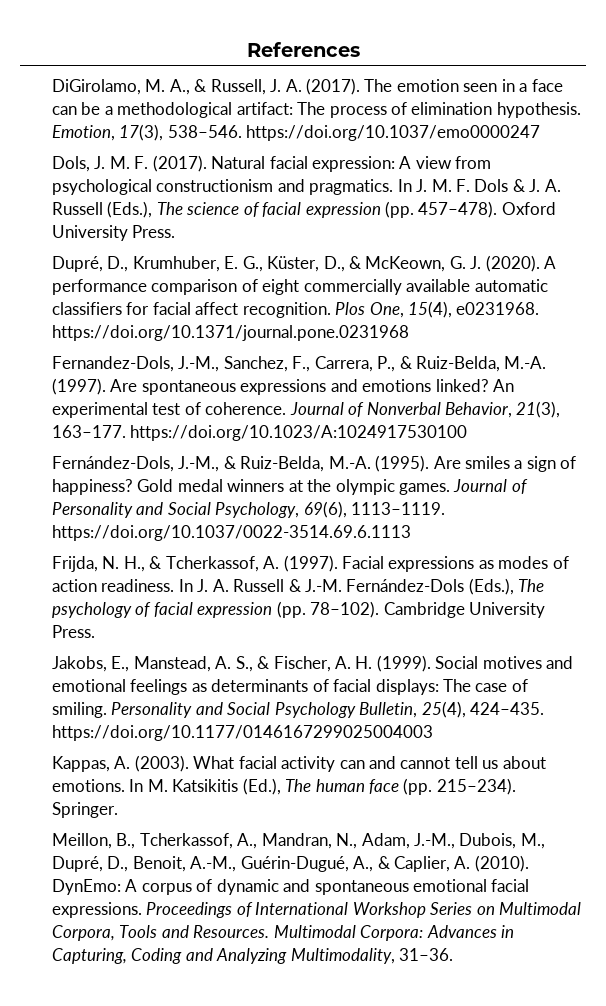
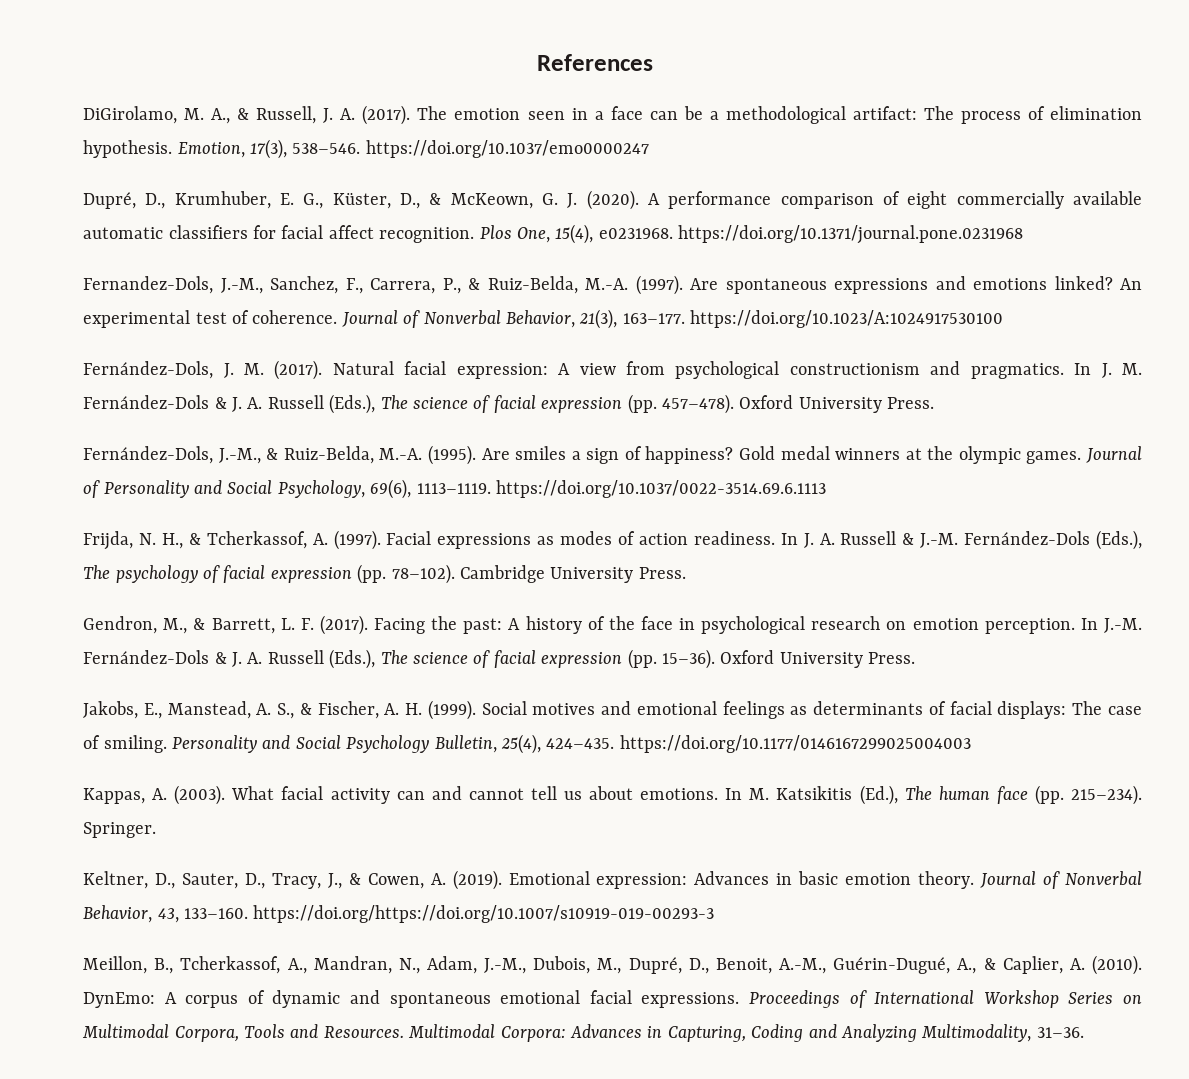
- Dols, J. M. F. (2017). Natural facial expression: A view from psychological constructionism and pragmatics. In J. M. F. Dols & J. A. Russell (Eds.), The science of facial expression (pp. 457–478). Oxford University Press.
+ Fernández-Dols, J. M. (2017). Natural facial expression: A view from psychological constructionism and pragmatics. In J. M. Fernández-Dols & J. A. Russell (Eds.), The science of facial expression (pp. 457–478). Oxford University Press.
+ Gendron, M., & Barrett, L. F. (2017). Facing the past: A history of the face in psychological research on emotion perception. In J.-M. Fernández-Dols & J. A. Russell (Eds.), The science of facial expression (pp. 15–36). Oxford University Press.
+ Keltner, D., Sauter, D., Tracy, J., & Cowen, A. (2019). Emotional expression: Advances in basic emotion theory. Journal of Nonverbal Behavior, 43, 133–160. https://doi.org/https://doi.org/10.1007/s10919-019-00293-3

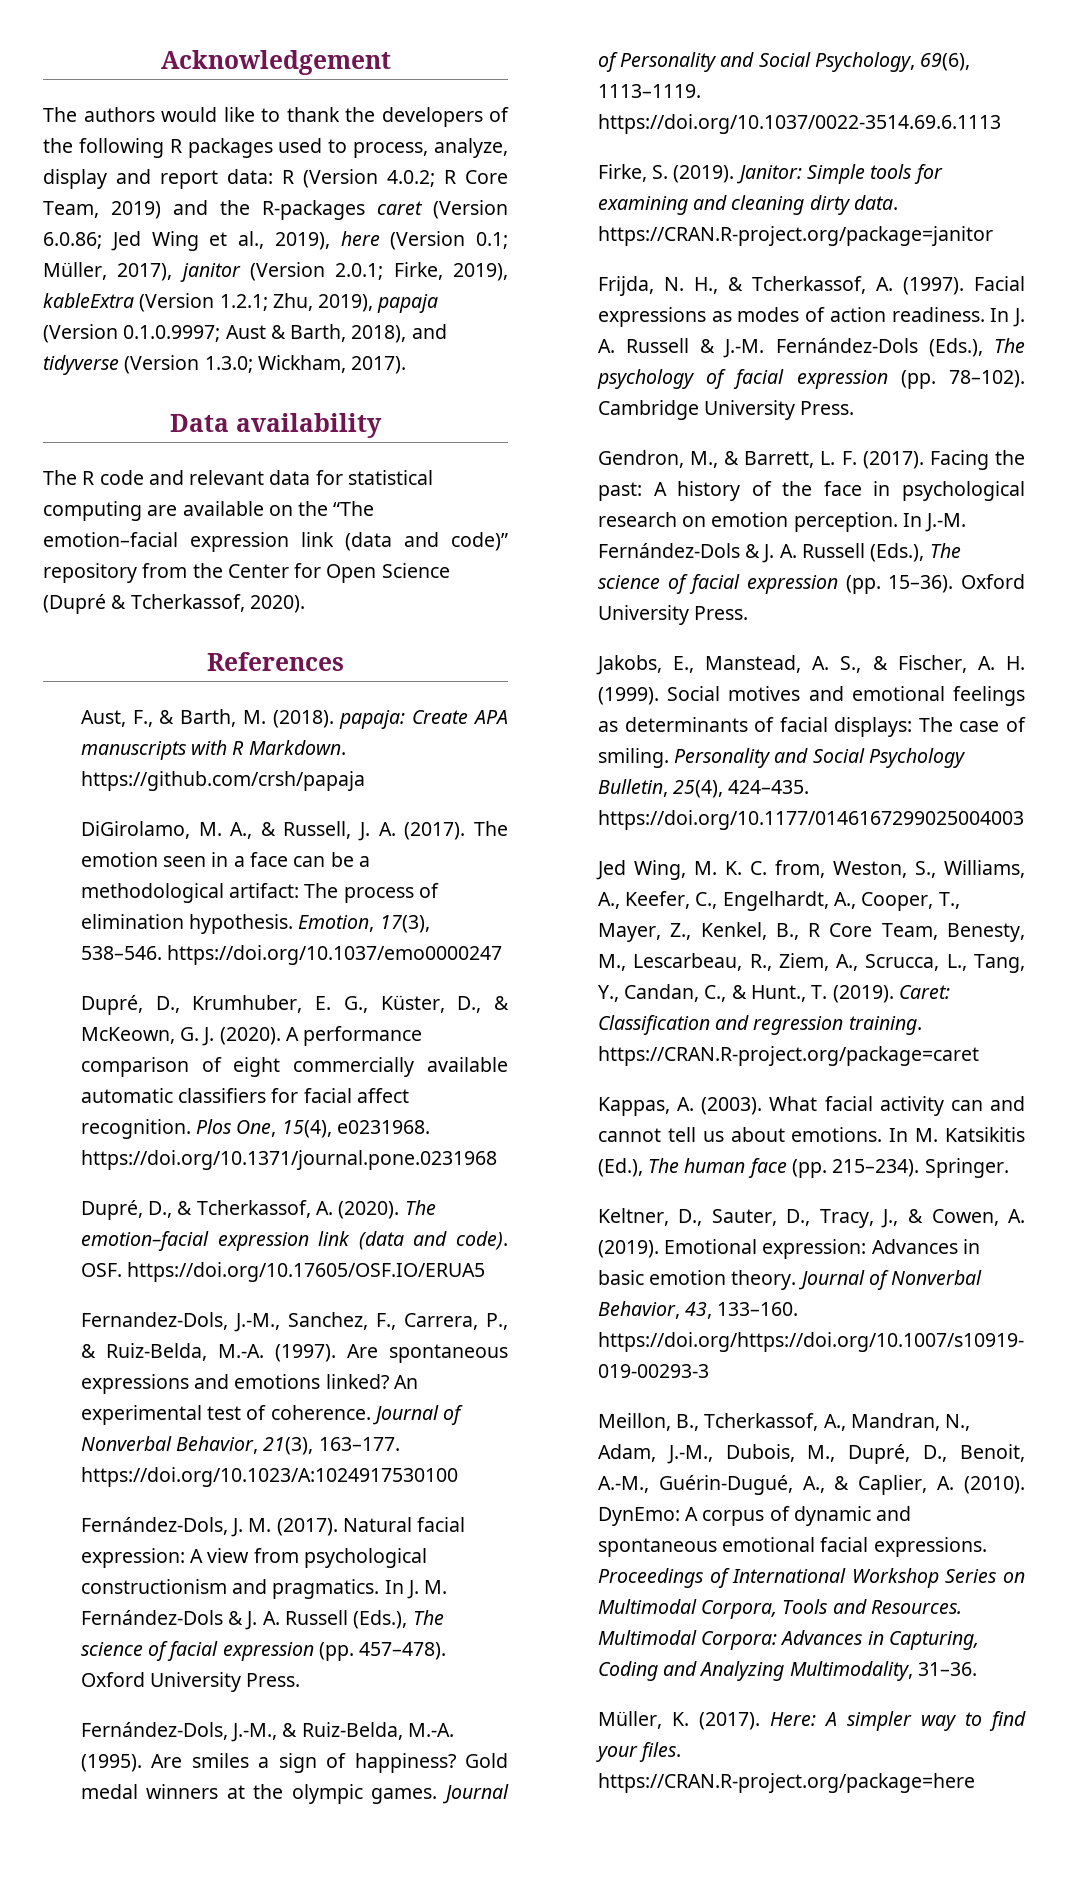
+ Acknowledgement
+ The authors would like to thank the developers of the following R packages used to process, analyze, display and report data: R (Version 4.0.2; R Core Team, 2019) and the R-packages caret (Version 6.0.86; Jed Wing et al., 2019), here (Version 0.1; Müller, 2017), janitor (Version 2.0.1; Firke, 2019), kableExtra (Version 1.2.1; Zhu, 2019), papaja (Version 0.1.0.9997; Aust & Barth, 2018), and tidyverse (Version 1.3.0; Wickham, 2017).
+ Data availability
+ The R code and relevant data for statistical computing are available on the “The emotion–facial expression link (data and code)” repository from the Center for Open Science (Dupré & Tcherkassof, 2020).
  References
+ Aust, F., & Barth, M. (2018). papaja: Create APA manuscripts with R Markdown. https://github.com/crsh/papaja
+ Dupré, D., & Tcherkassof, A. (2020). The emotion–facial expression link (data and code). OSF. https://doi.org/10.17605/OSF.IO/ERUA5
+ Firke, S. (2019). Janitor: Simple tools for examining and cleaning dirty data. https://CRAN.R-project.org/package=janitor
+ Jed Wing, M. K. C. from, Weston, S., Williams, A., Keefer, C., Engelhardt, A., Cooper, T., Mayer, Z., Kenkel, B., R Core Team, Benesty, M., Lescarbeau, R., Ziem, A., Scrucca, L., Tang, Y., Candan, C., & Hunt., T. (2019). Caret: Classification and regression training. https://CRAN.R-project.org/package=caret
+ Müller, K. (2017). Here: A simpler way to find your files. https://CRAN.R-project.org/package=here

